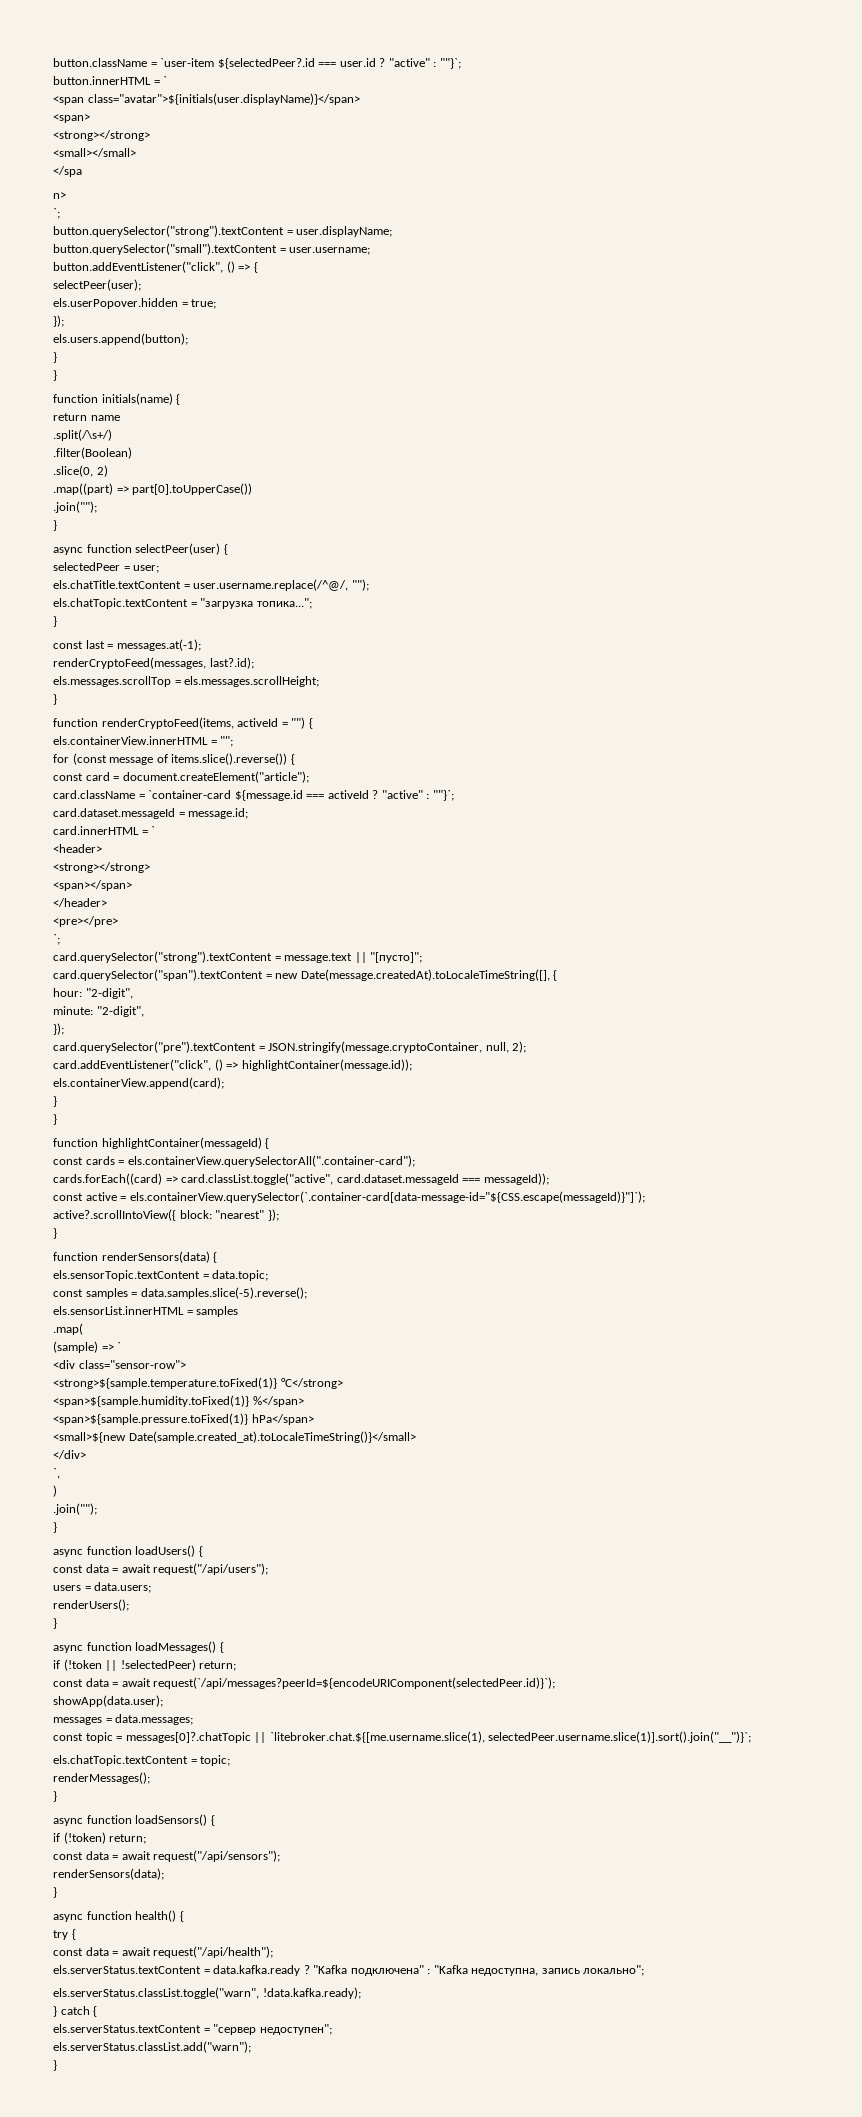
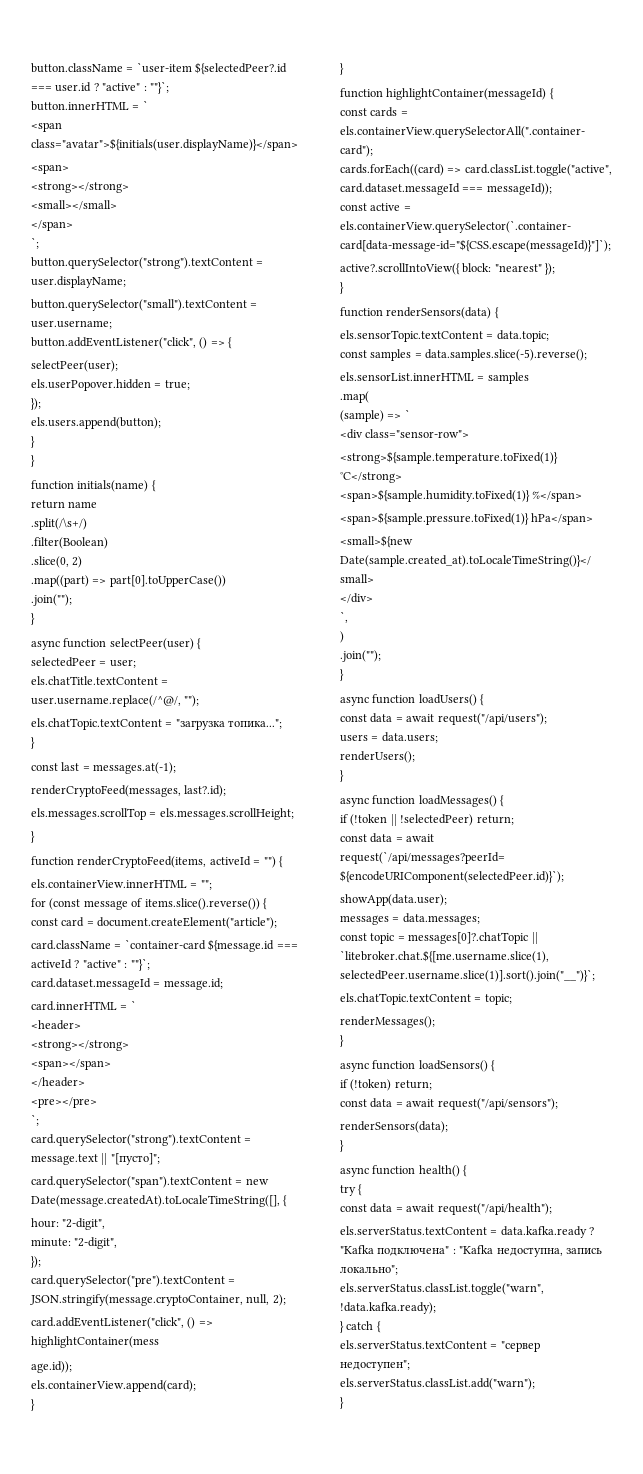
- </spa
- n>
+ </span>
- card.addEventListener("click", () => highlightContainer(message.id));
+ card.addEventListener("click", () => highlightContainer(mess
+ age.id));

